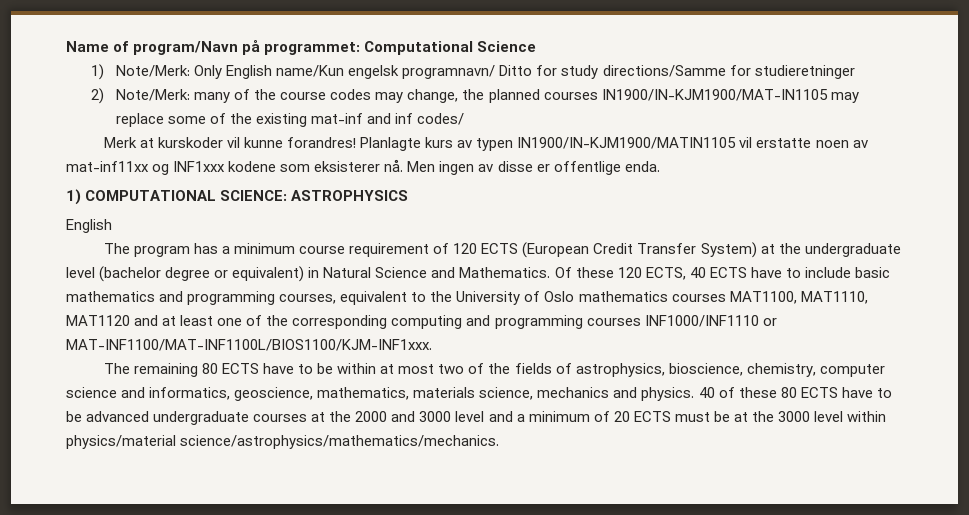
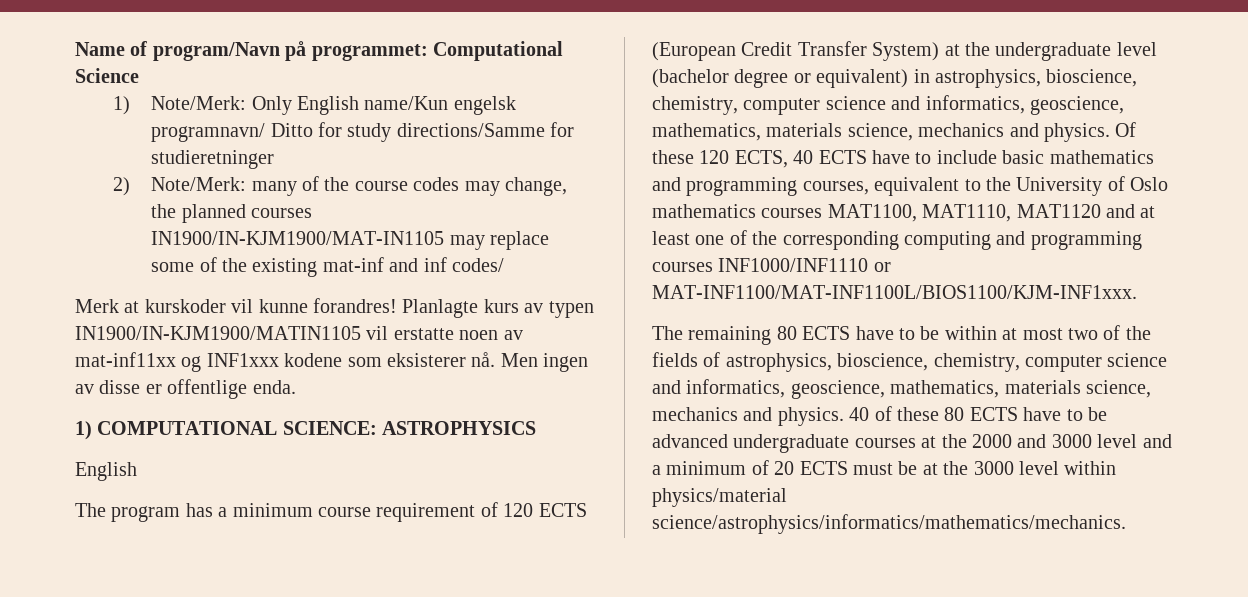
- The program has a minimum course requirement of 120 ECTS (European Credit Transfer System) at the undergraduate level (bachelor degree or equivalent) in Natural Science and Mathematics.
+ The program has a minimum course requirement of 120 ECTS (European Credit Transfer System) at the undergraduate level (bachelor degree or equivalent) in astrophysics, bioscience, chemistry, computer science and informatics, geoscience, mathematics, materials science, mechanics and physics.
- 40 of these 80 ECTS have to be advanced undergraduate courses at the 2000 and 3000 level and a minimum of 20 ECTS must be at the 3000 level within physics/material science/astrophysics/mathematics/mechanics.
+ 40 of these 80 ECTS have to be advanced undergraduate courses at the 2000 and 3000 level and a minimum of 20 ECTS must be at the 3000 level within physics/material science/astrophysics/informatics/mathematics/mechanics.

